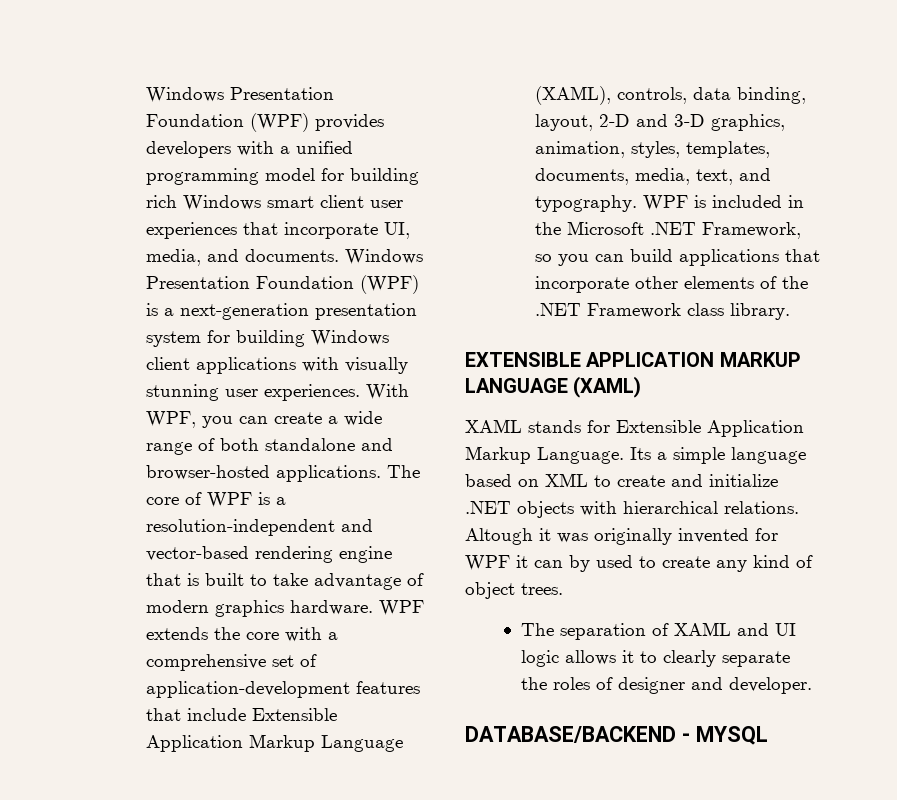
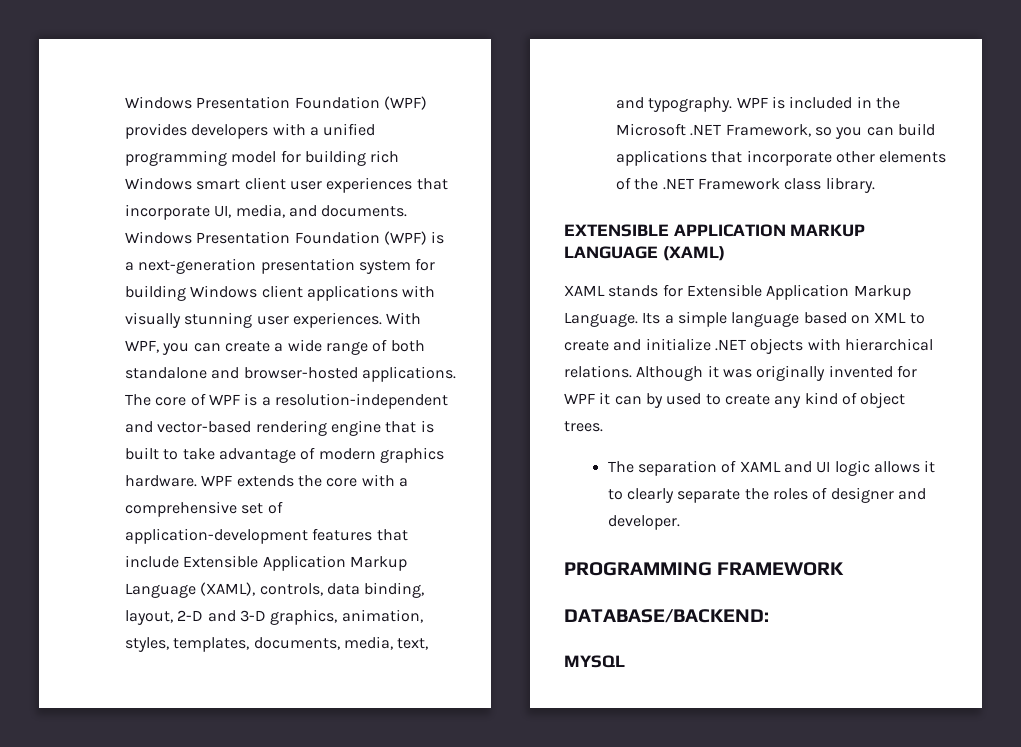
- Altough it was originally invented for WPF it can by used to create any kind of object trees.
+ Although it was originally invented for WPF it can by used to create any kind of object trees.
- DATABASE/BACKEND - MYSQL
+ PROGRAMMING FRAMEWORK
+ DATABASE/BACKEND:
+ MYSQL

